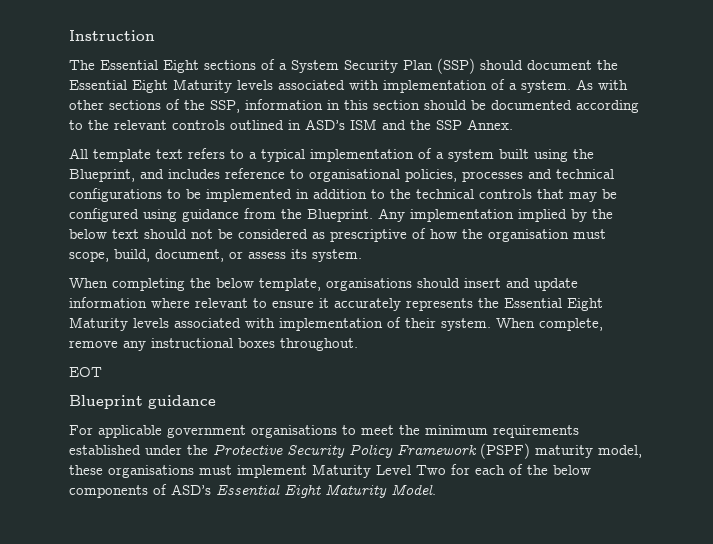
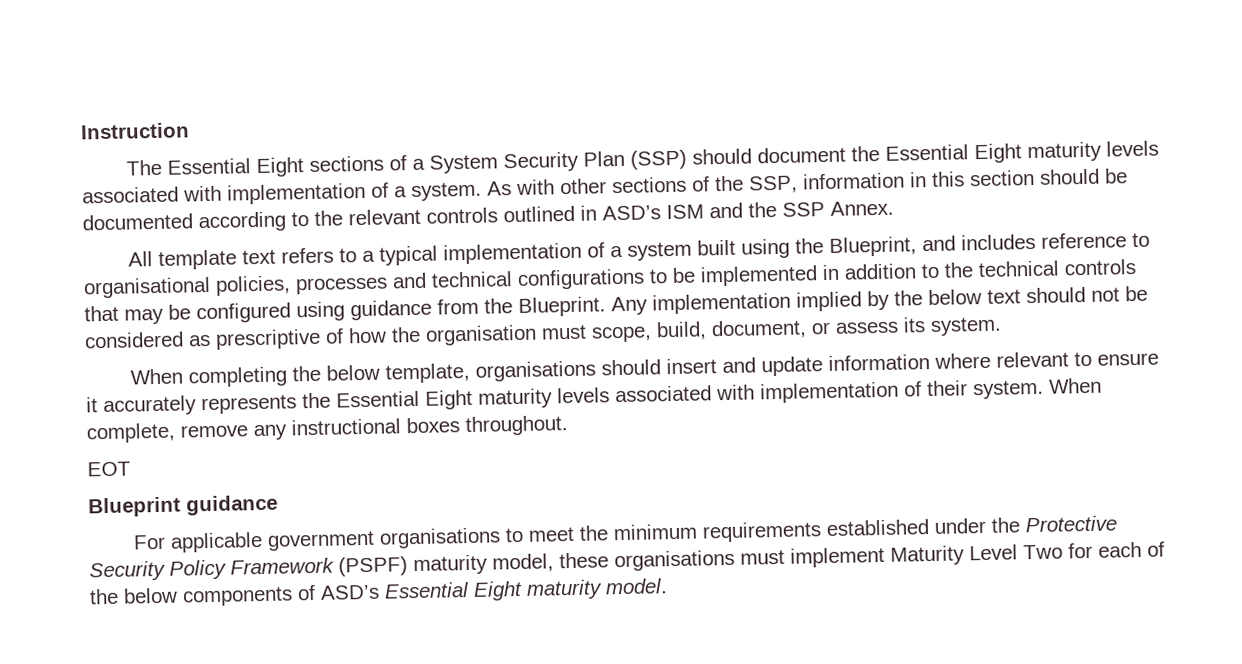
- The Essential Eight sections of a System Security Plan (SSP) should document the Essential Eight Maturity levels associated with implementation of a system.
+ The Essential Eight sections of a System Security Plan (SSP) should document the Essential Eight maturity levels associated with implementation of a system.
- When completing the below template, organisations should insert and update information where relevant to ensure it accurately represents the Essential Eight Maturity levels associated with implementation of their system.
+ When completing the below template, organisations should insert and update information where relevant to ensure it accurately represents the Essential Eight maturity levels associated with implementation of their system.
- For applicable government organisations to meet the minimum requirements established under the Protective Security Policy Framework (PSPF) maturity model, these organisations must implement Maturity Level Two for each of the below components of ASD’s Essential Eight Maturity Model.
+ For applicable government organisations to meet the minimum requirements established under the Protective Security Policy Framework (PSPF) maturity model, these organisations must implement Maturity Level Two for each of the below components of ASD’s Essential Eight maturity model.

